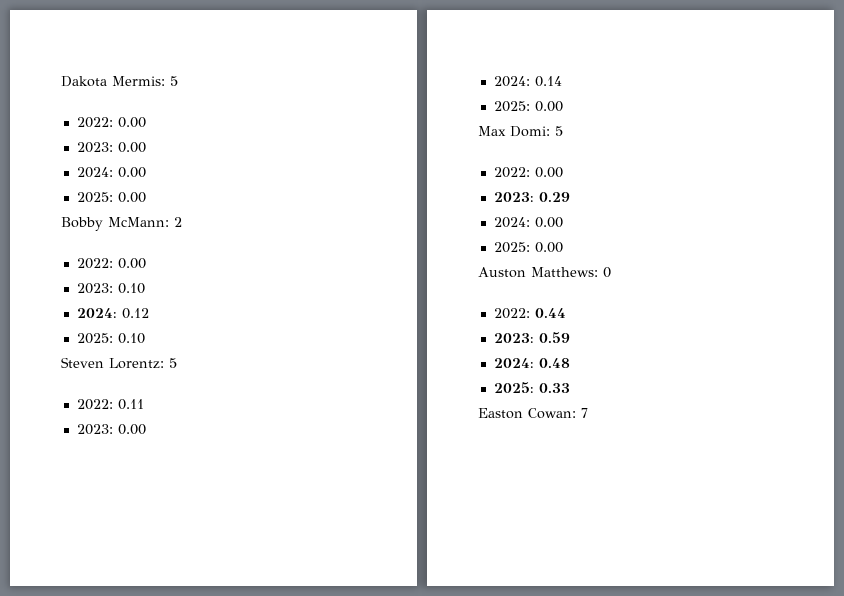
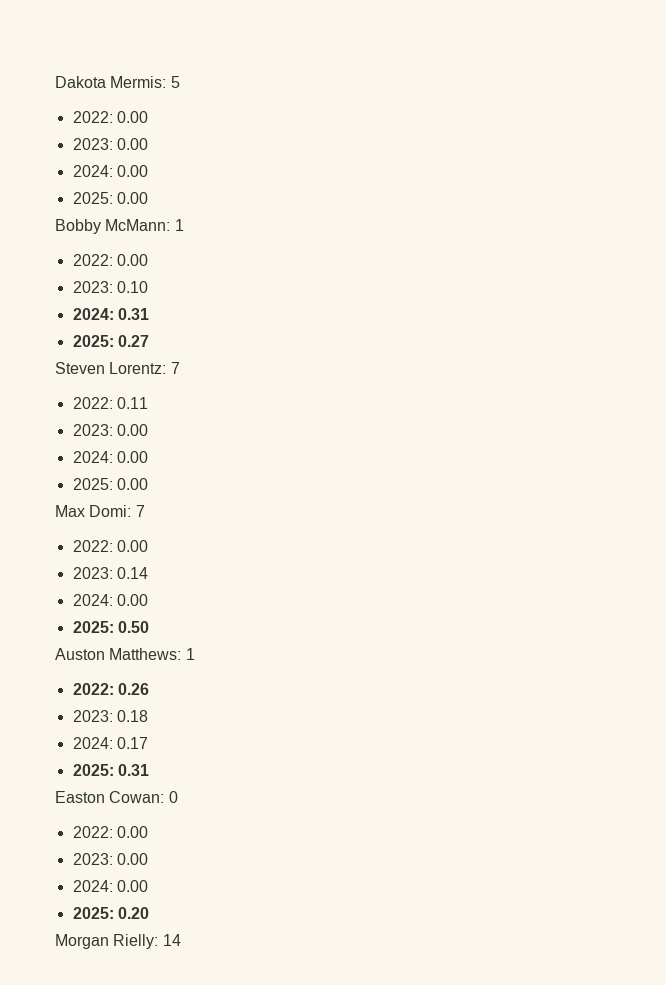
- Bobby McMann: 2
+ Bobby McMann: 1
- 2024: 0.12
- 2025: 0.10
+ 2024: 0.31
+ 2025: 0.27
- Steven Lorentz: 5
+ Steven Lorentz: 7
  2022: 0.11
  2023: 0.00
- 2024: 0.14
+ 2024: 0.00
- Max Domi: 5
+ Max Domi: 7
  2022: 0.00
- 2023: 0.29
+ 2023: 0.14
  2024: 0.00
- 2025: 0.00
+ 2025: 0.50
- Auston Matthews: 0
- 2022: 0.44
- 2023: 0.59
- 2024: 0.48
- 2025: 0.33
- Easton Cowan: 7
+ Auston Matthews: 1
+ 2022: 0.26
+ 2023: 0.18
+ 2024: 0.17
+ 2025: 0.31
+ Easton Cowan: 0
+ 2022: 0.00
+ 2023: 0.00
+ 2024: 0.00
+ 2025: 0.20
+ Morgan Rielly: 14

